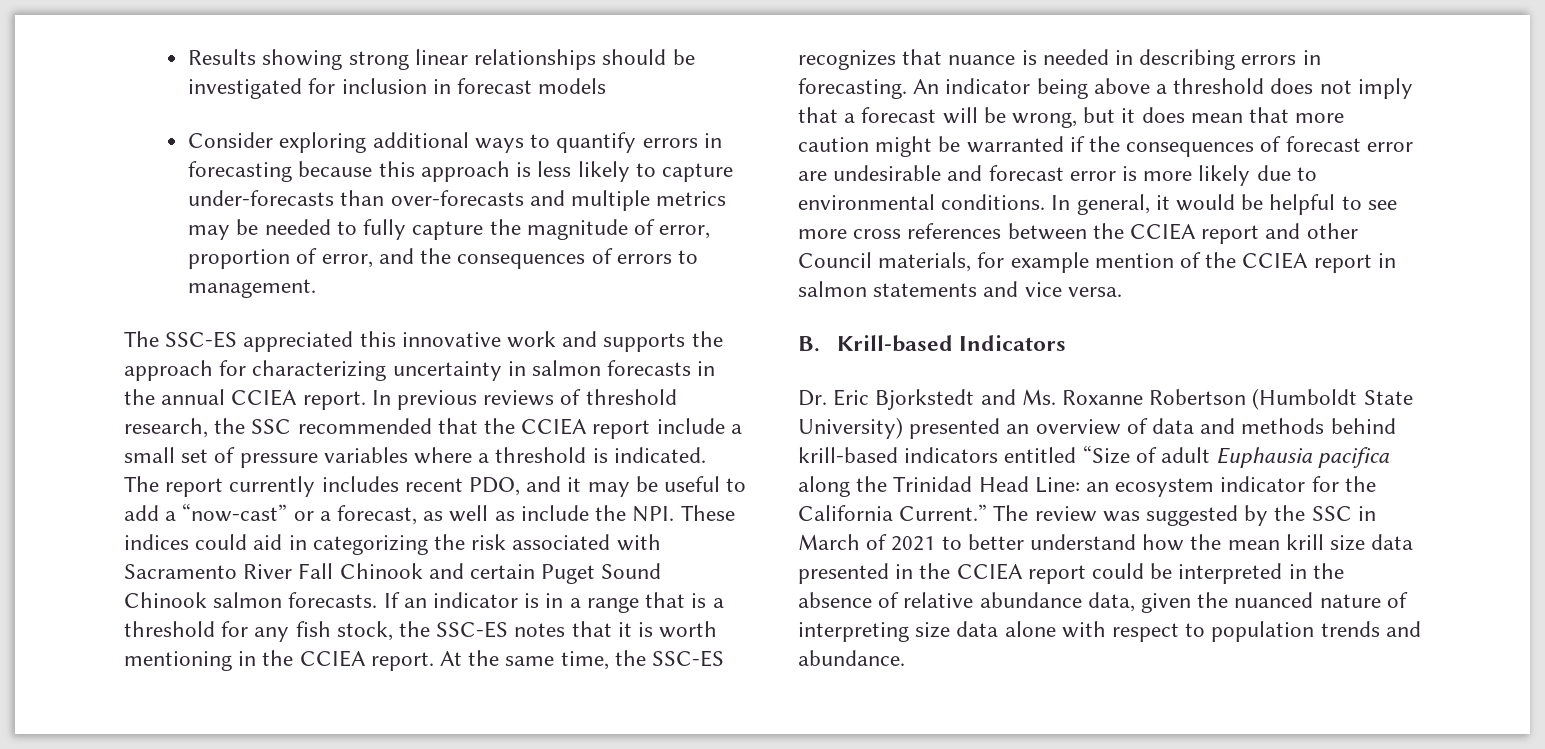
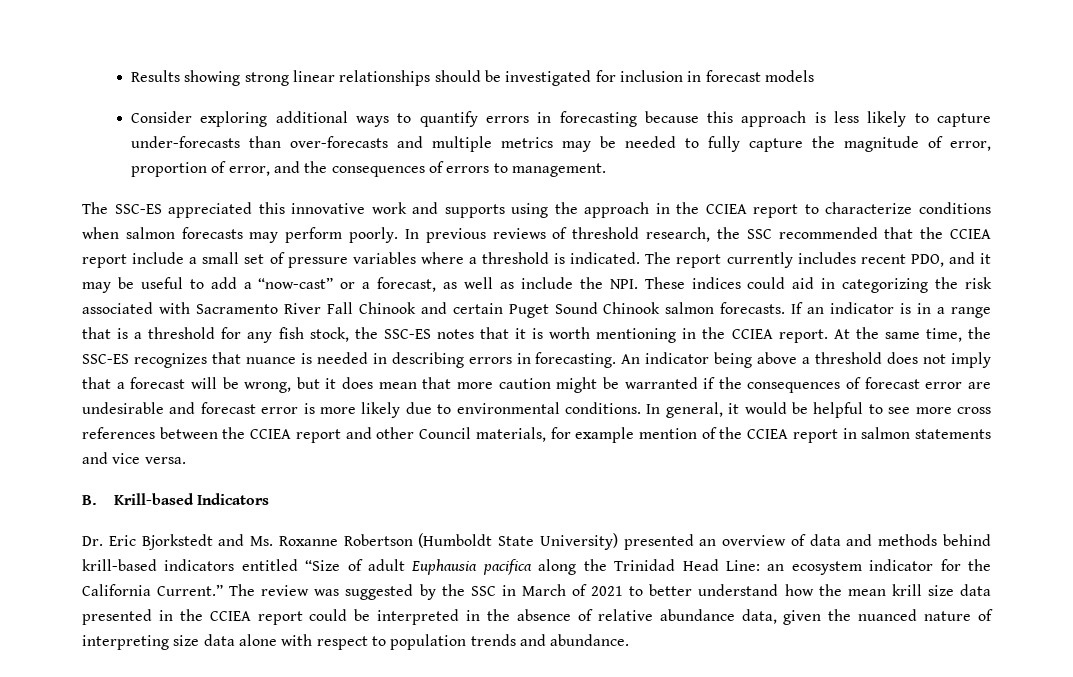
- The SSC-ES appreciated this innovative work and supports the approach for characterizing uncertainty in salmon forecasts in the annual CCIEA report.
+ The SSC-ES appreciated this innovative work and supports using the approach in the CCIEA report to characterize conditions when salmon forecasts may perform poorly.

